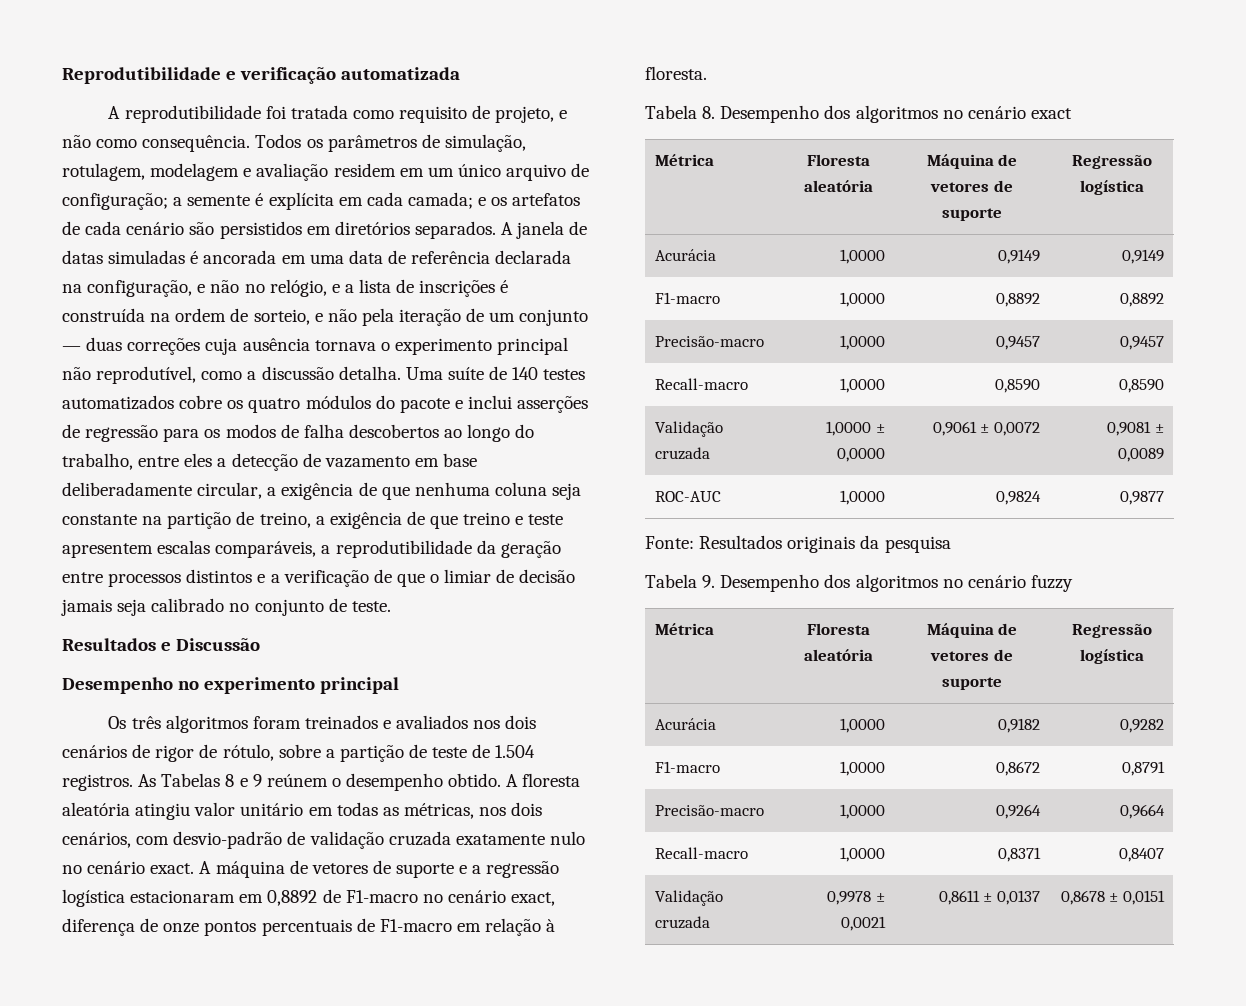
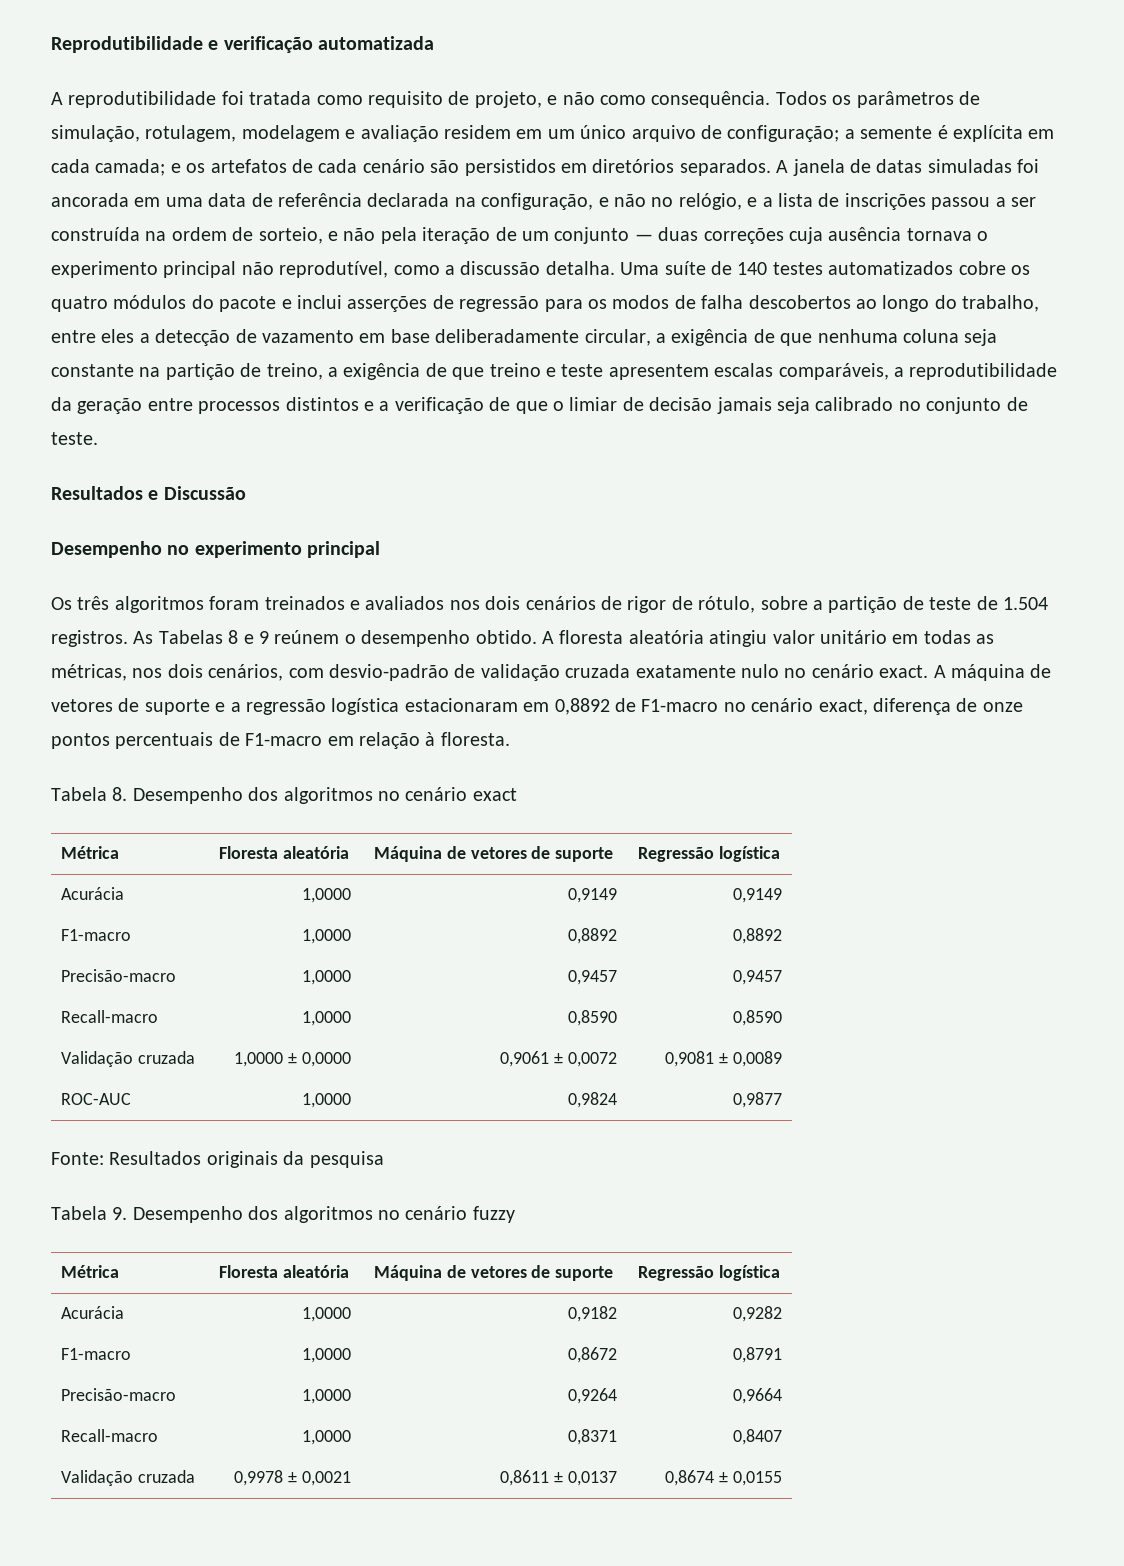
- A janela de datas simuladas é ancorada em uma data de referência declarada na configuração, e não no relógio, e a lista de inscrições é construída na ordem de sorteio, e não pela iteração de um conjunto — duas correções cuja ausência tornava o experimento principal não reprodutível, como a discussão detalha.
+ A janela de datas simuladas foi ancorada em uma data de referência declarada na configuração, e não no relógio, e a lista de inscrições passou a ser construída na ordem de sorteio, e não pela iteração de um conjunto — duas correções cuja ausência tornava o experimento principal não reprodutível, como a discussão detalha.
- Validação cruzada | 0,9978 ± 0,0021 | 0,8611 ± 0,0137 | 0,8678 ± 0,0151
+ Validação cruzada | 0,9978 ± 0,0021 | 0,8611 ± 0,0137 | 0,8674 ± 0,0155

